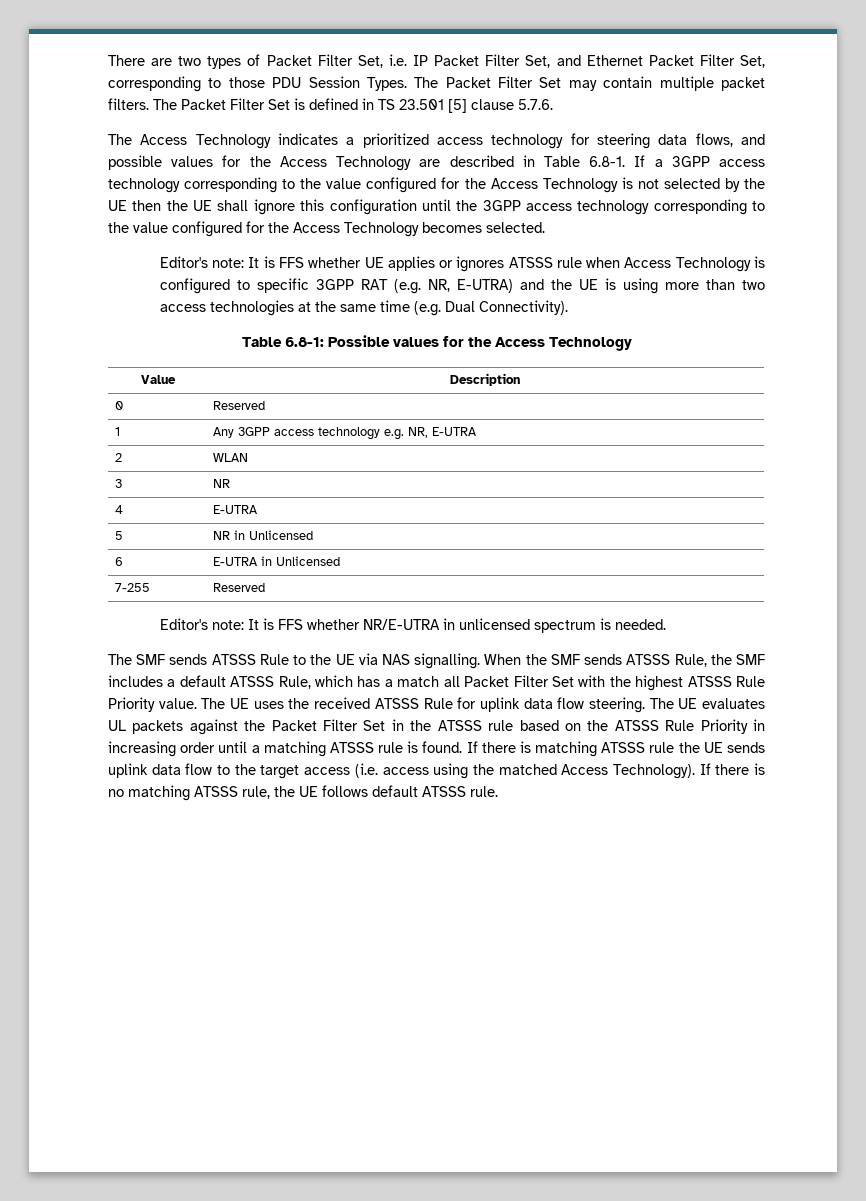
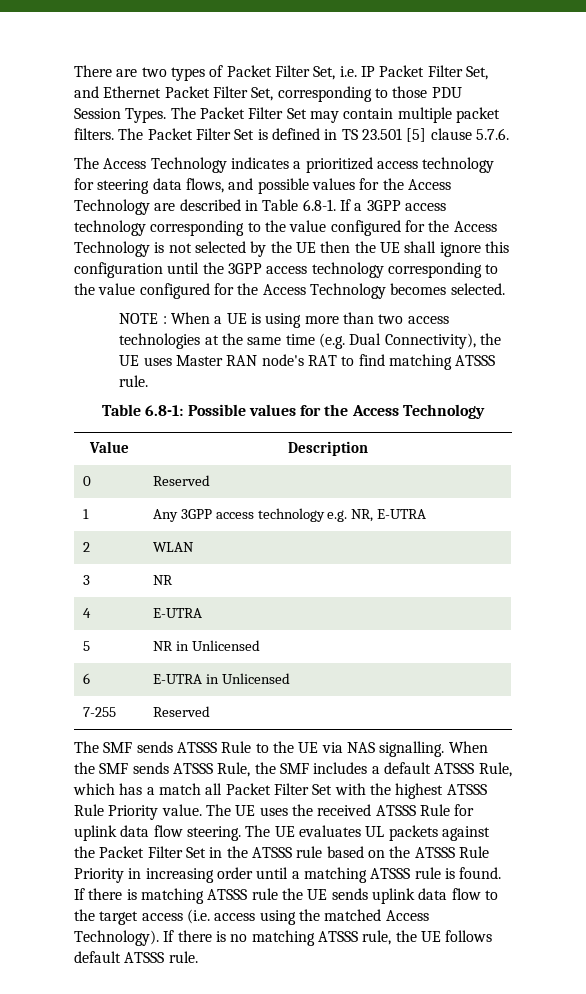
- Editor's note: It is FFS whether UE applies or ignores ATSSS rule when Access Technology is configured to specific 3GPP RAT (e.g. NR, E-UTRA) and the UE is using more than two access technologies at the same time (e.g. Dual Connectivity).
+ NOTE : When a UE is using more than two access technologies at the same time (e.g. Dual Connectivity), the UE uses Master RAN node's RAT to find matching ATSSS rule.
- Editor's note: It is FFS whether NR/E-UTRA in unlicensed spectrum is needed.

